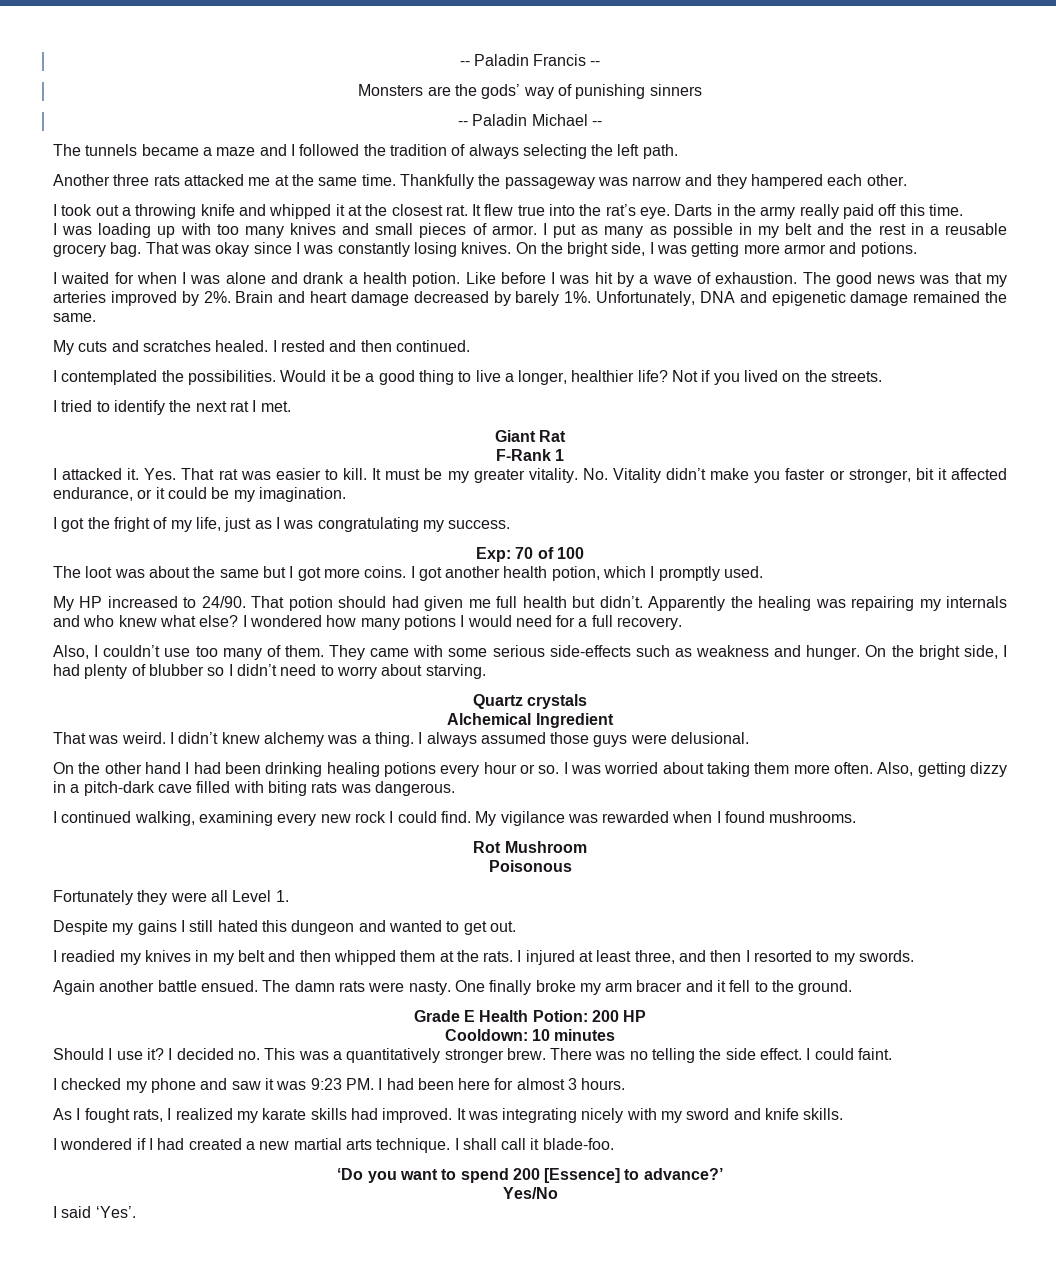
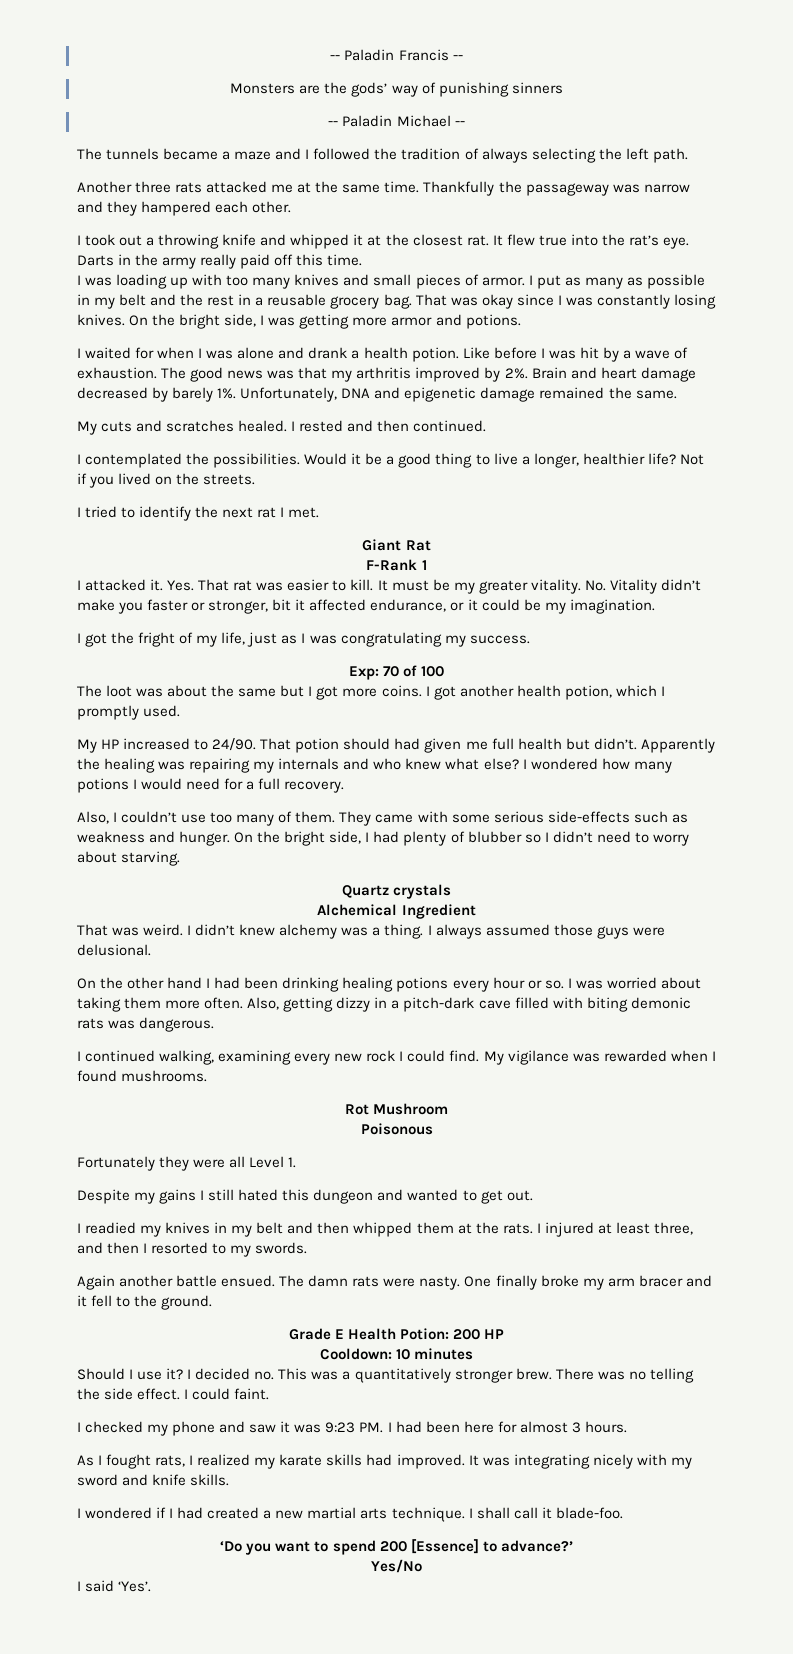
- The good news was that my arteries improved by 2%.
+ The good news was that my arthritis improved by 2%.
- Also, getting dizzy in a pitch-dark cave filled with biting rats was dangerous.
+ Also, getting dizzy in a pitch-dark cave filled with biting demonic rats was dangerous.

